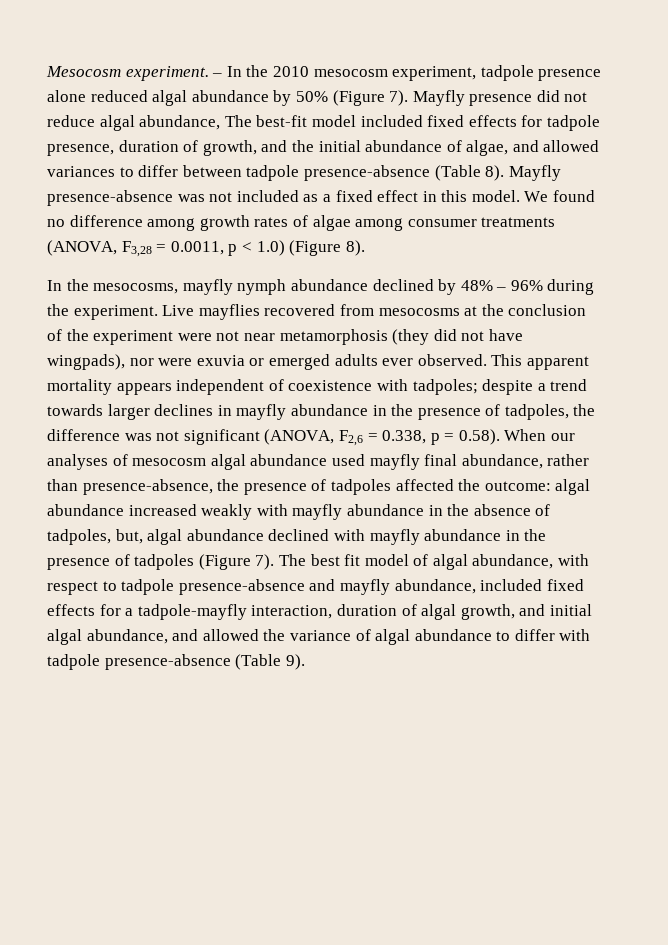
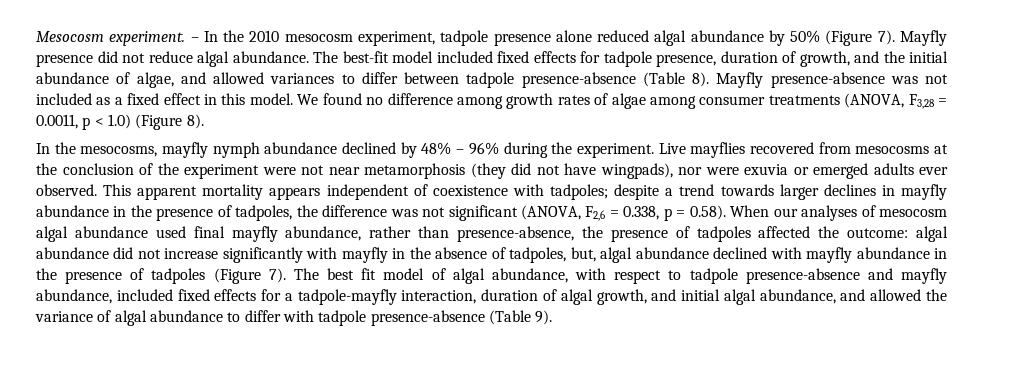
- Mayfly presence did not reduce algal abundance, The best-fit model included fixed effects for tadpole presence, duration of growth, and the initial abundance of algae, and allowed variances to differ between tadpole presence-absence (Table 8).
+ Mayfly presence did not reduce algal abundance. The best-fit model included fixed effects for tadpole presence, duration of growth, and the initial abundance of algae, and allowed variances to differ between tadpole presence-absence (Table 8).
- despite a trend towards larger declines in mayfly abundance in the presence of tadpoles, the difference was not significant (ANOVA, F2,6 = 0.338, p = 0.58). When our analyses of mesocosm algal abundance used mayfly final abundance, rather than presence-absence, the presence of tadpoles affected the outcome:
+ despite a trend towards larger declines in mayfly abundance in the presence of tadpoles, the difference was not significant (ANOVA, F2,6 = 0.338, p = 0.58). When our analyses of mesocosm algal abundance used final mayfly abundance, rather than presence-absence, the presence of tadpoles affected the outcome:
- algal abundance increased weakly with mayfly abundance in the absence of tadpoles, but, algal abundance declined with mayfly abundance in the presence of tadpoles (Figure 7).
+ algal abundance did not increase significantly with mayfly in the absence of tadpoles, but, algal abundance declined with mayfly abundance in the presence of tadpoles (Figure 7).

